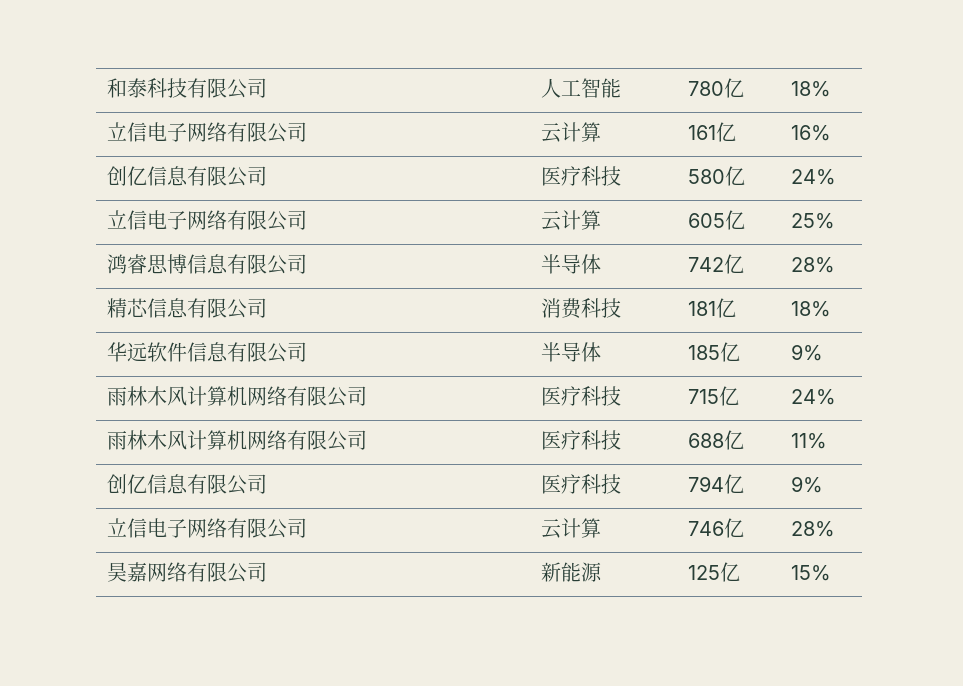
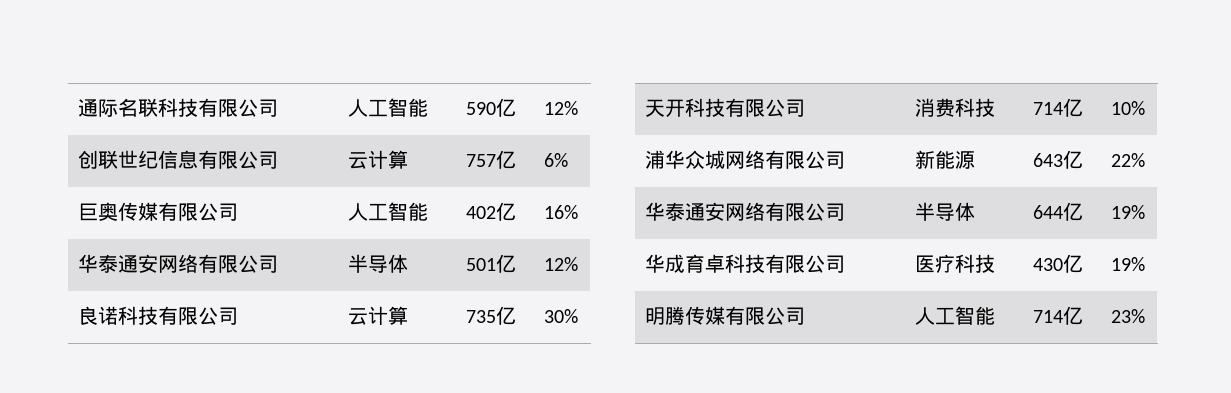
- 和泰科技有限公司 | 人工智能 | 780亿 | 18%
- 立信电子网络有限公司 | 云计算 | 161亿 | 16%
- 创亿信息有限公司 | 医疗科技 | 580亿 | 24%
- 立信电子网络有限公司 | 云计算 | 605亿 | 25%
- 鸿睿思博信息有限公司 | 半导体 | 742亿 | 28%
- 精芯信息有限公司 | 消费科技 | 181亿 | 18%
- 华远软件信息有限公司 | 半导体 | 185亿 | 9%
- 雨林木风计算机网络有限公司 | 医疗科技 | 715亿 | 24%
- 雨林木风计算机网络有限公司 | 医疗科技 | 688亿 | 11%
- 创亿信息有限公司 | 医疗科技 | 794亿 | 9%
- 立信电子网络有限公司 | 云计算 | 746亿 | 28%
- 昊嘉网络有限公司 | 新能源 | 125亿 | 15%
+ 通际名联科技有限公司 | 人工智能 | 590亿 | 12%
+ 创联世纪信息有限公司 | 云计算 | 757亿 | 6%
+ 巨奥传媒有限公司 | 人工智能 | 402亿 | 16%
+ 华泰通安网络有限公司 | 半导体 | 501亿 | 12%
+ 良诺科技有限公司 | 云计算 | 735亿 | 30%
+ 天开科技有限公司 | 消费科技 | 714亿 | 10%
+ 浦华众城网络有限公司 | 新能源 | 643亿 | 22%
+ 华泰通安网络有限公司 | 半导体 | 644亿 | 19%
+ 华成育卓科技有限公司 | 医疗科技 | 430亿 | 19%
+ 明腾传媒有限公司 | 人工智能 | 714亿 | 23%

